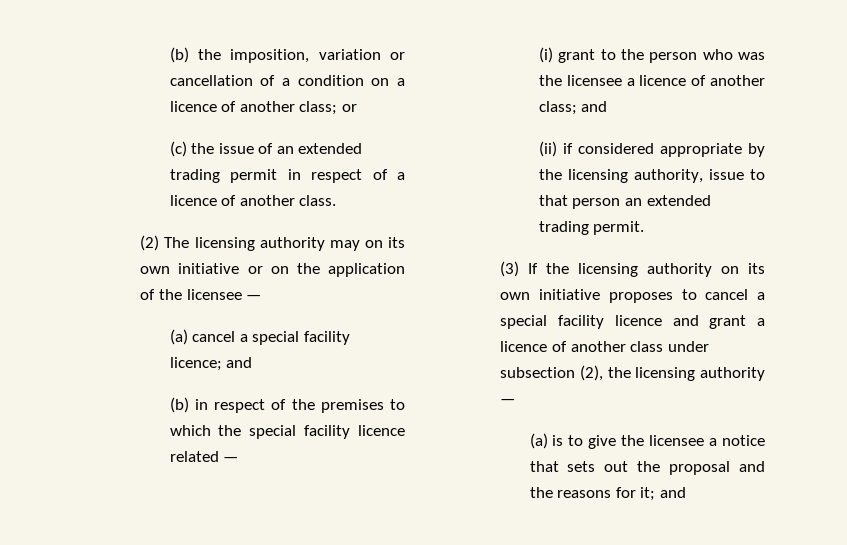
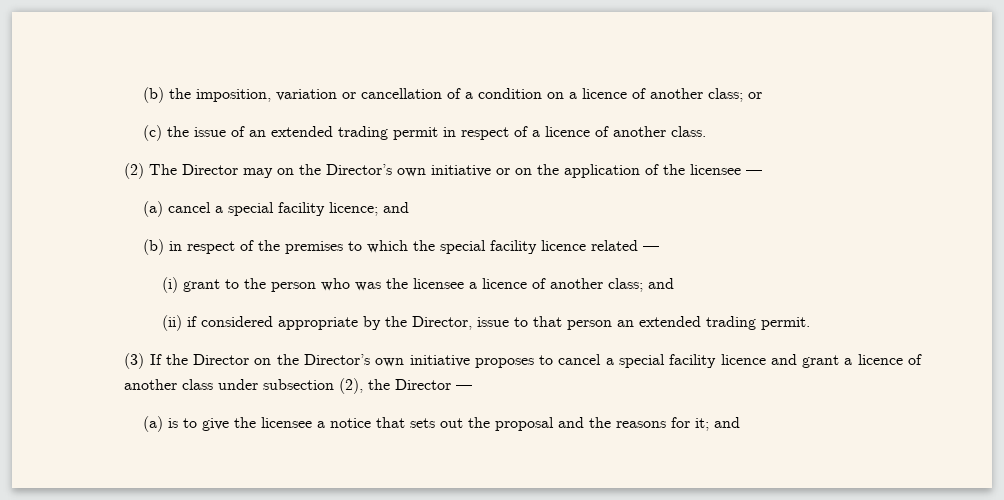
- (2) The licensing authority may on its own initiative or on the application of the licensee —
+ (2) The Director may on the Director’s own initiative or on the application of the licensee —
- (ii) if considered appropriate by the licensing authority, issue to that person an extended trading permit.
+ (ii) if considered appropriate by the Director, issue to that person an extended trading permit.
- (3) If the licensing authority on its own initiative proposes to cancel a special facility licence and grant a licence of another class under subsection (2), the licensing authority —
+ (3) If the Director on the Director’s own initiative proposes to cancel a special facility licence and grant a licence of another class under subsection (2), the Director —

